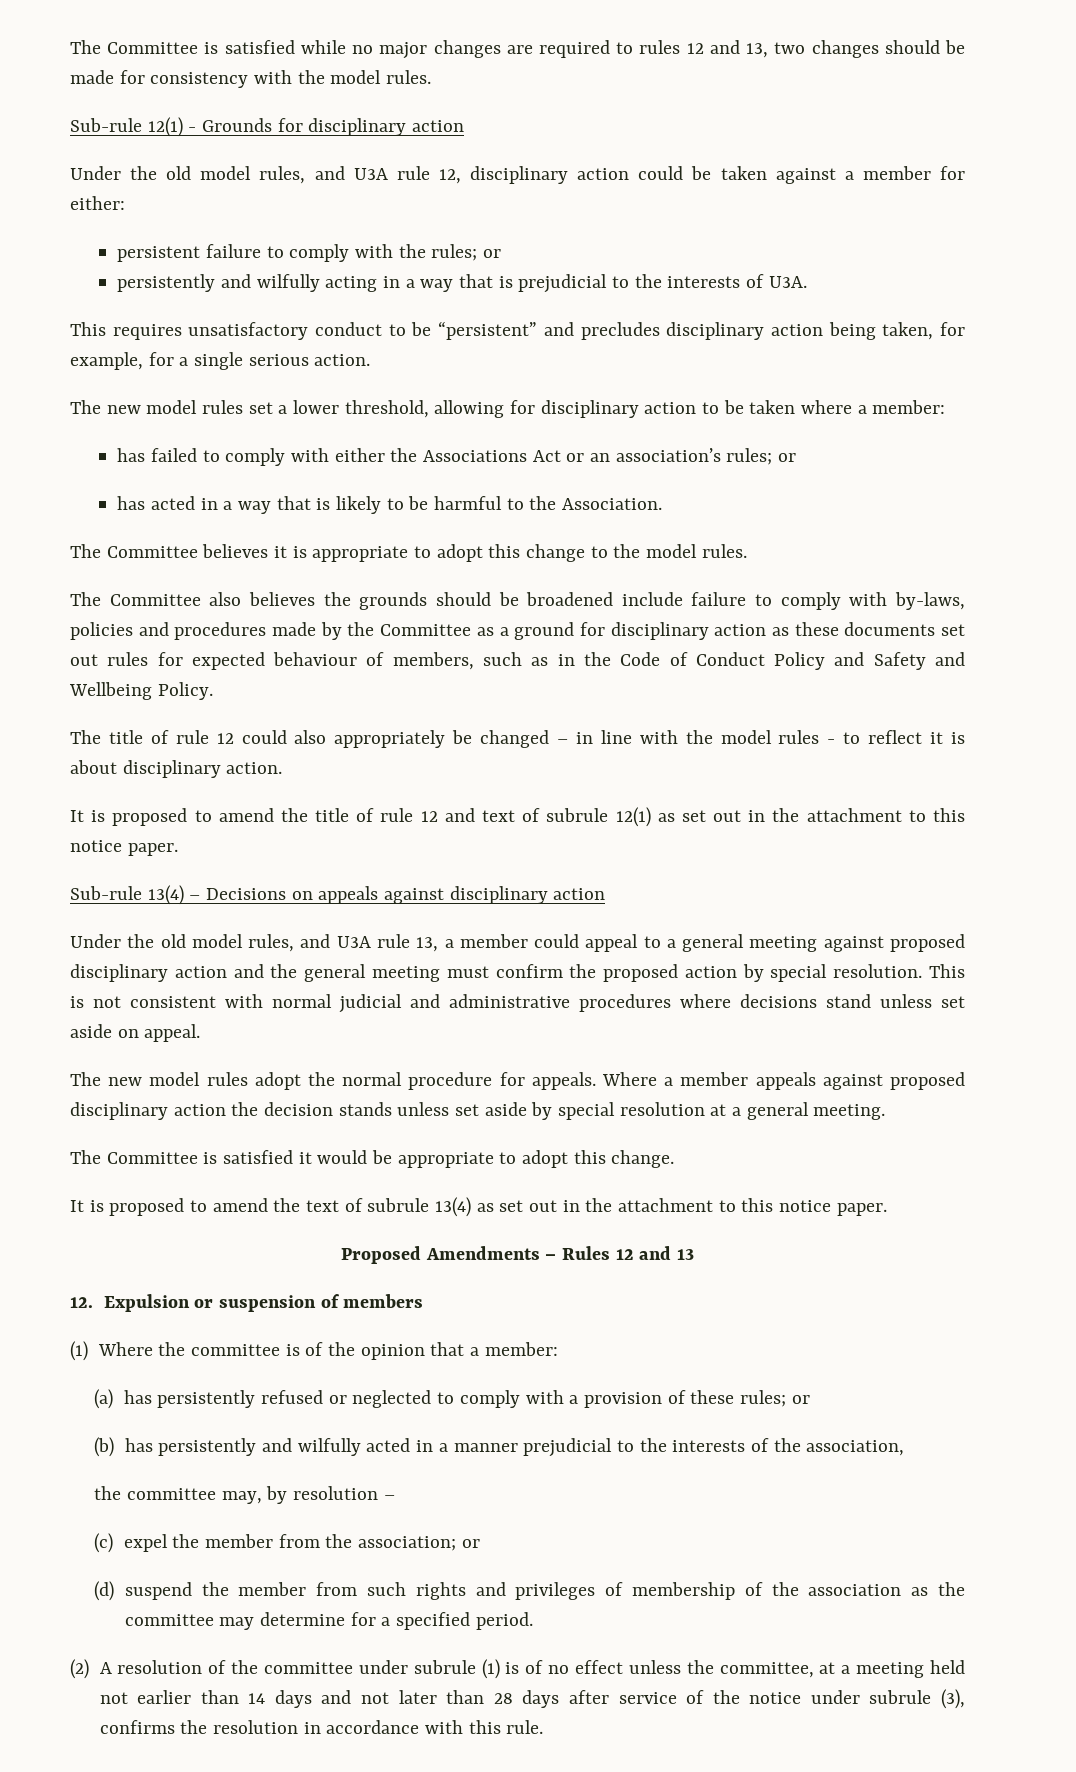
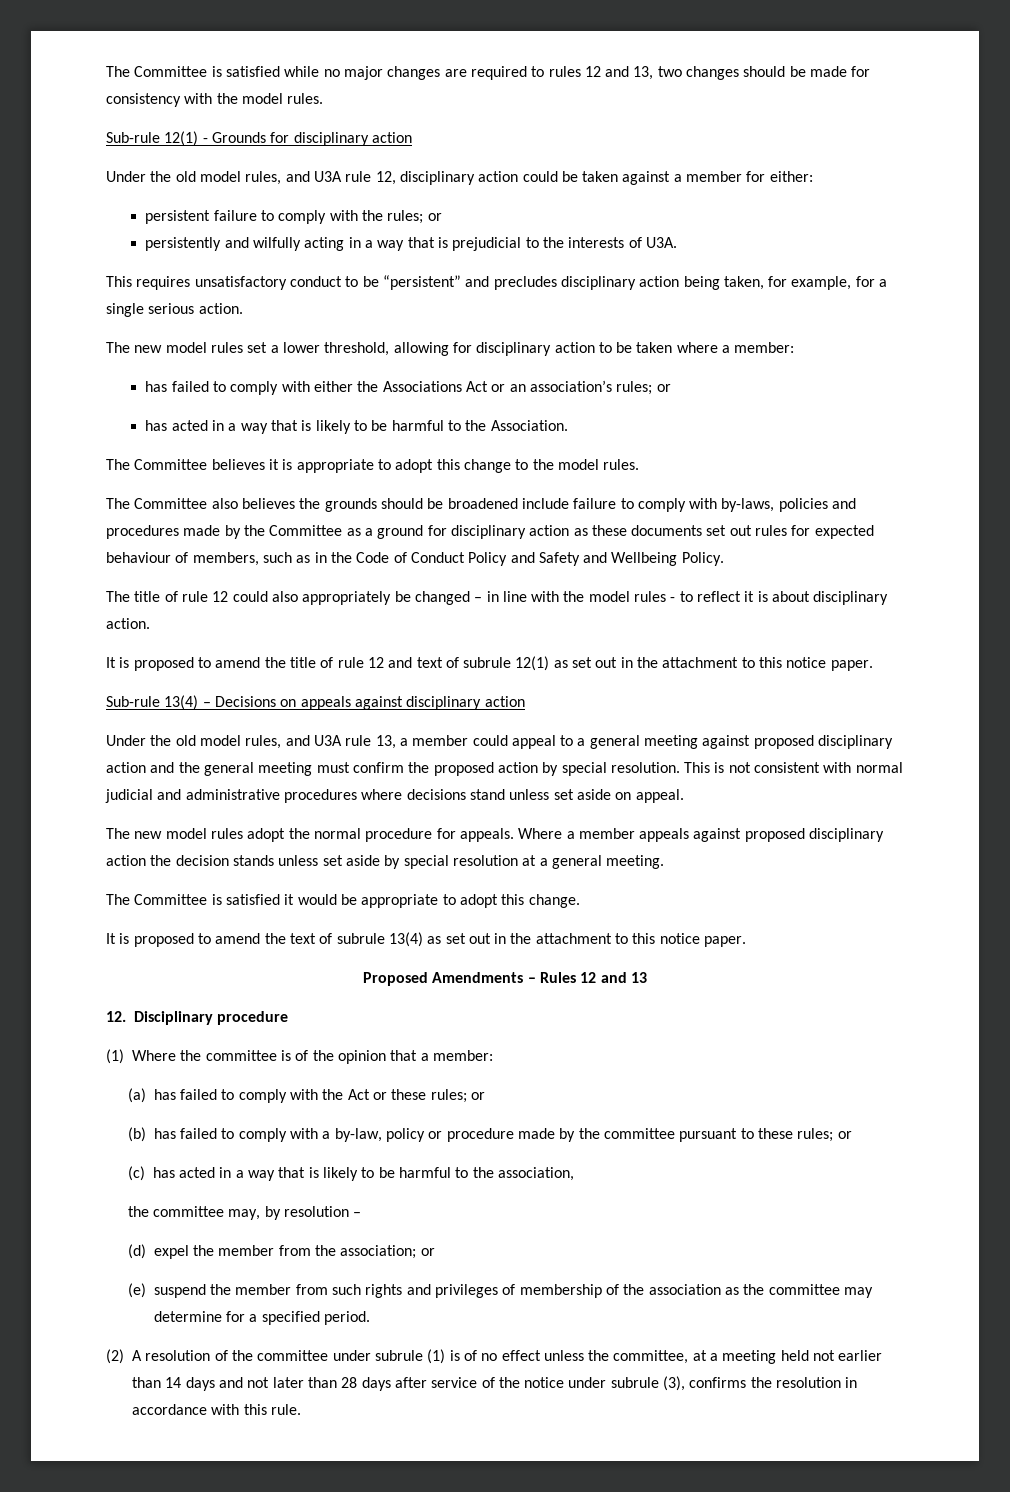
- 12. Expulsion or suspension of members
+ 12. Disciplinary procedure
- (a) has persistently refused or neglected to comply with a provision of these rules; or
+ (a) has failed to comply with the Act or these rules; or
- (b) has persistently and wilfully acted in a manner prejudicial to the interests of the association,
+ (b) has failed to comply with a by-law, policy or procedure made by the committee pursuant to these rules; or
+ (c) has acted in a way that is likely to be harmful to the association,
- (c) expel the member from the association; or
+ (d) expel the member from the association; or
- (d) suspend the member from such rights and privileges of membership of the association as the committee may determine for a specified period.
+ (e) suspend the member from such rights and privileges of membership of the association as the committee may determine for a specified period.

